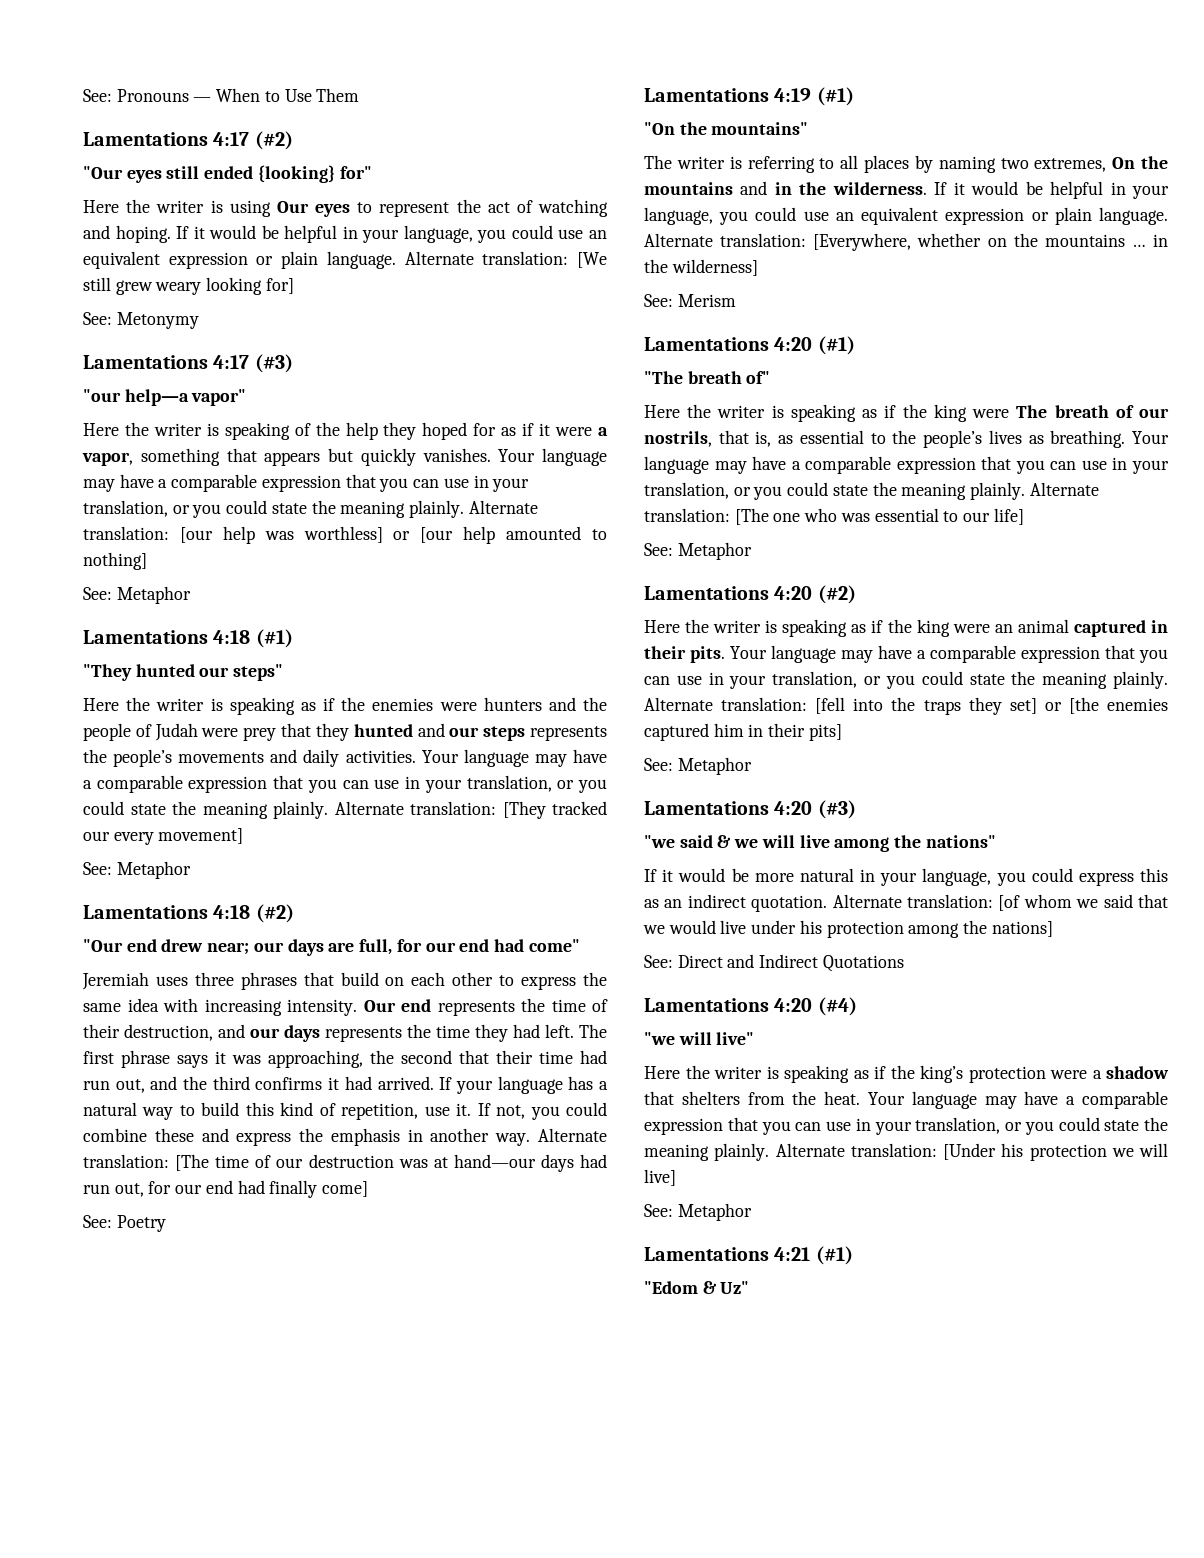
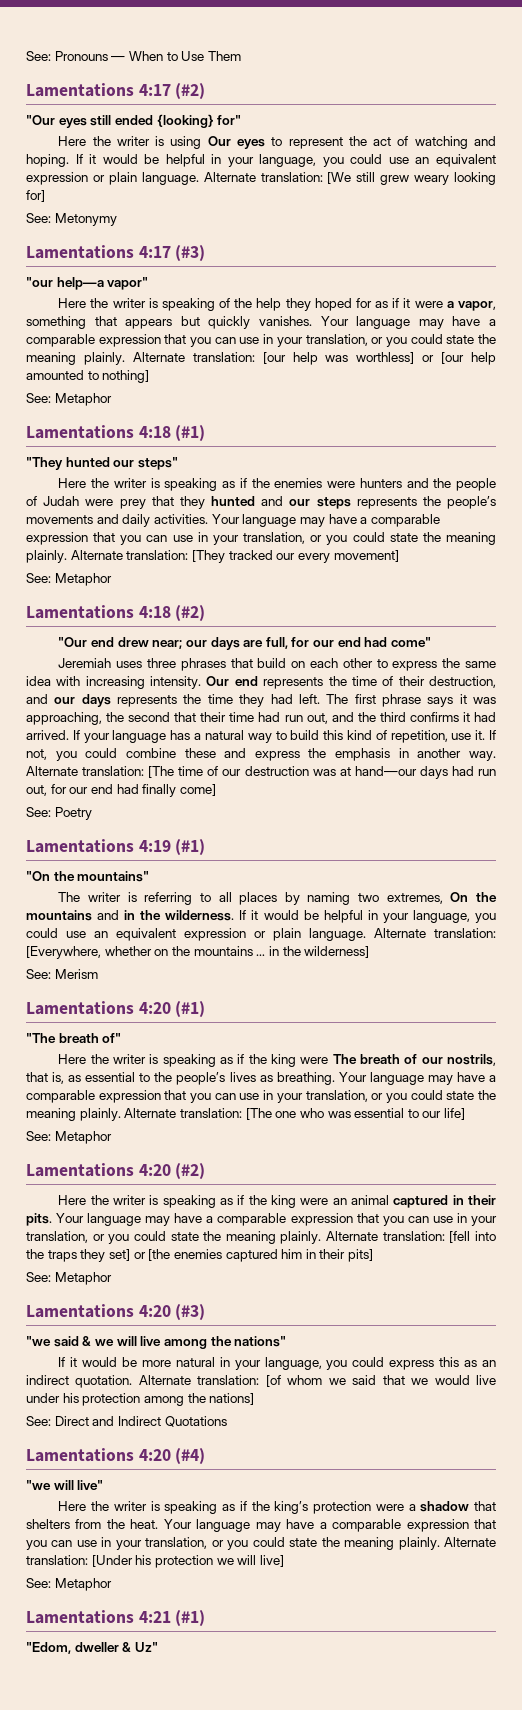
- "Edom & Uz"
+ "Edom, dweller & Uz"

